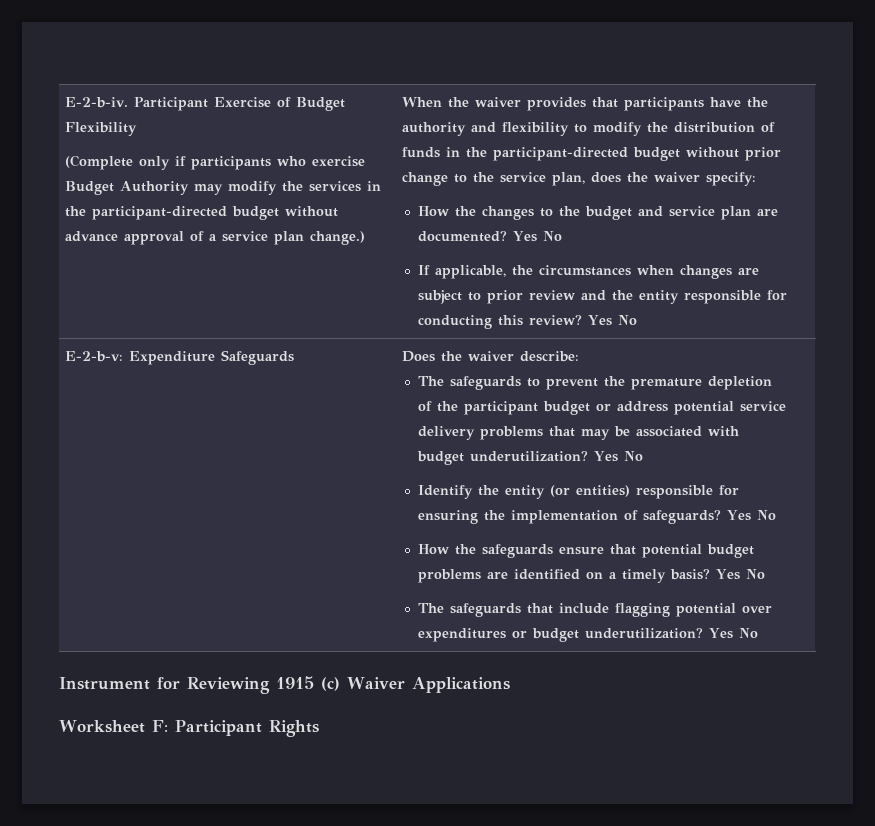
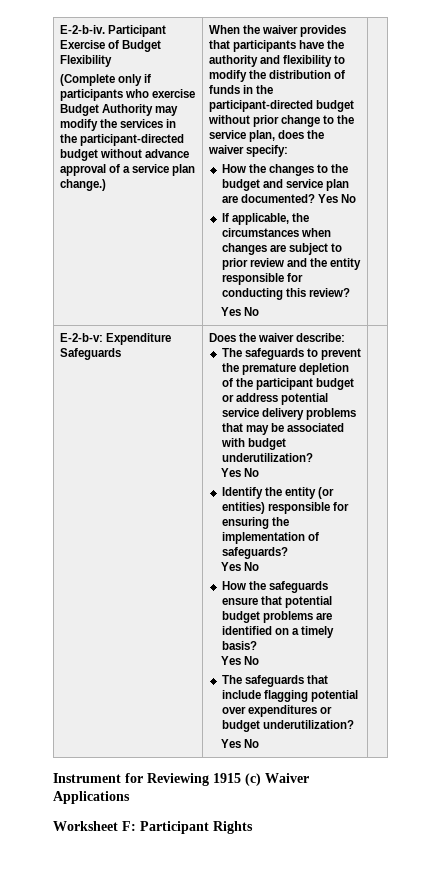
- If applicable, the circumstances when changes are subject to prior review and the entity responsible for conducting this review? Yes No
+ If applicable, the circumstances when changes are subject to prior review and the entity responsible for conducting this review?
+ Yes No
- The safeguards to prevent the premature depletion of the participant budget or address potential service delivery problems that may be associated with budget underutilization? Yes No
+ The safeguards to prevent the premature depletion of the participant budget or address potential service delivery problems that may be associated with budget underutilization?
+ Yes No
- Identify the entity (or entities) responsible for ensuring the implementation of safeguards? Yes No
+ Identify the entity (or entities) responsible for ensuring the implementation of safeguards?
+ Yes No
- How the safeguards ensure that potential budget problems are identified on a timely basis? Yes No
+ How the safeguards ensure that potential budget problems are identified on a timely basis?
+ Yes No
- The safeguards that include flagging potential over expenditures or budget underutilization? Yes No
+ The safeguards that include flagging potential over expenditures or budget underutilization?
+ Yes No

